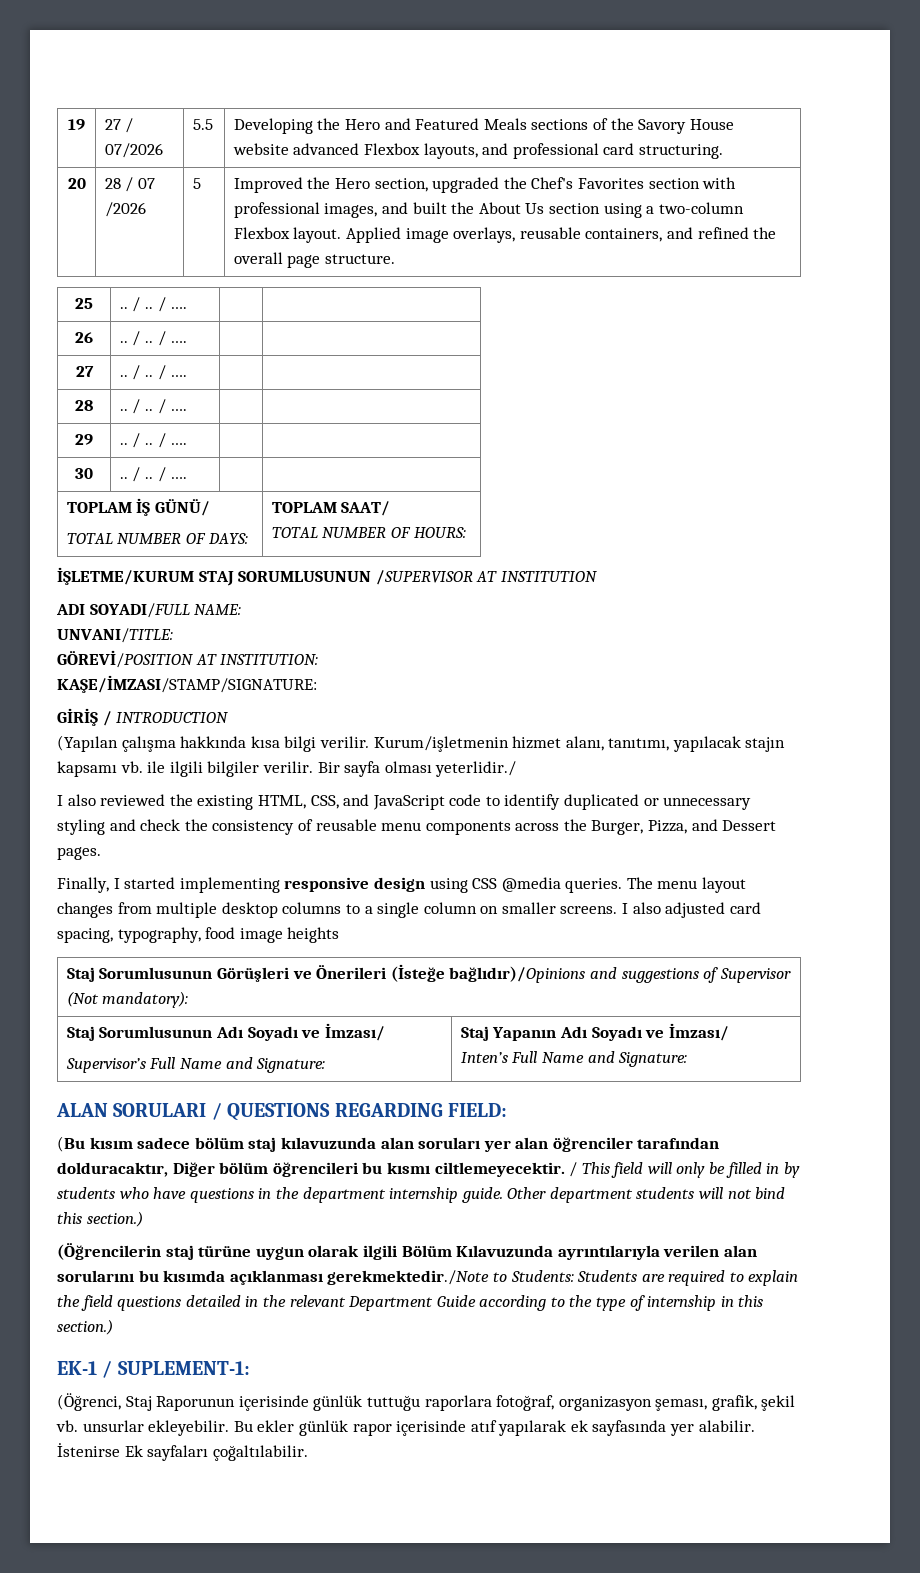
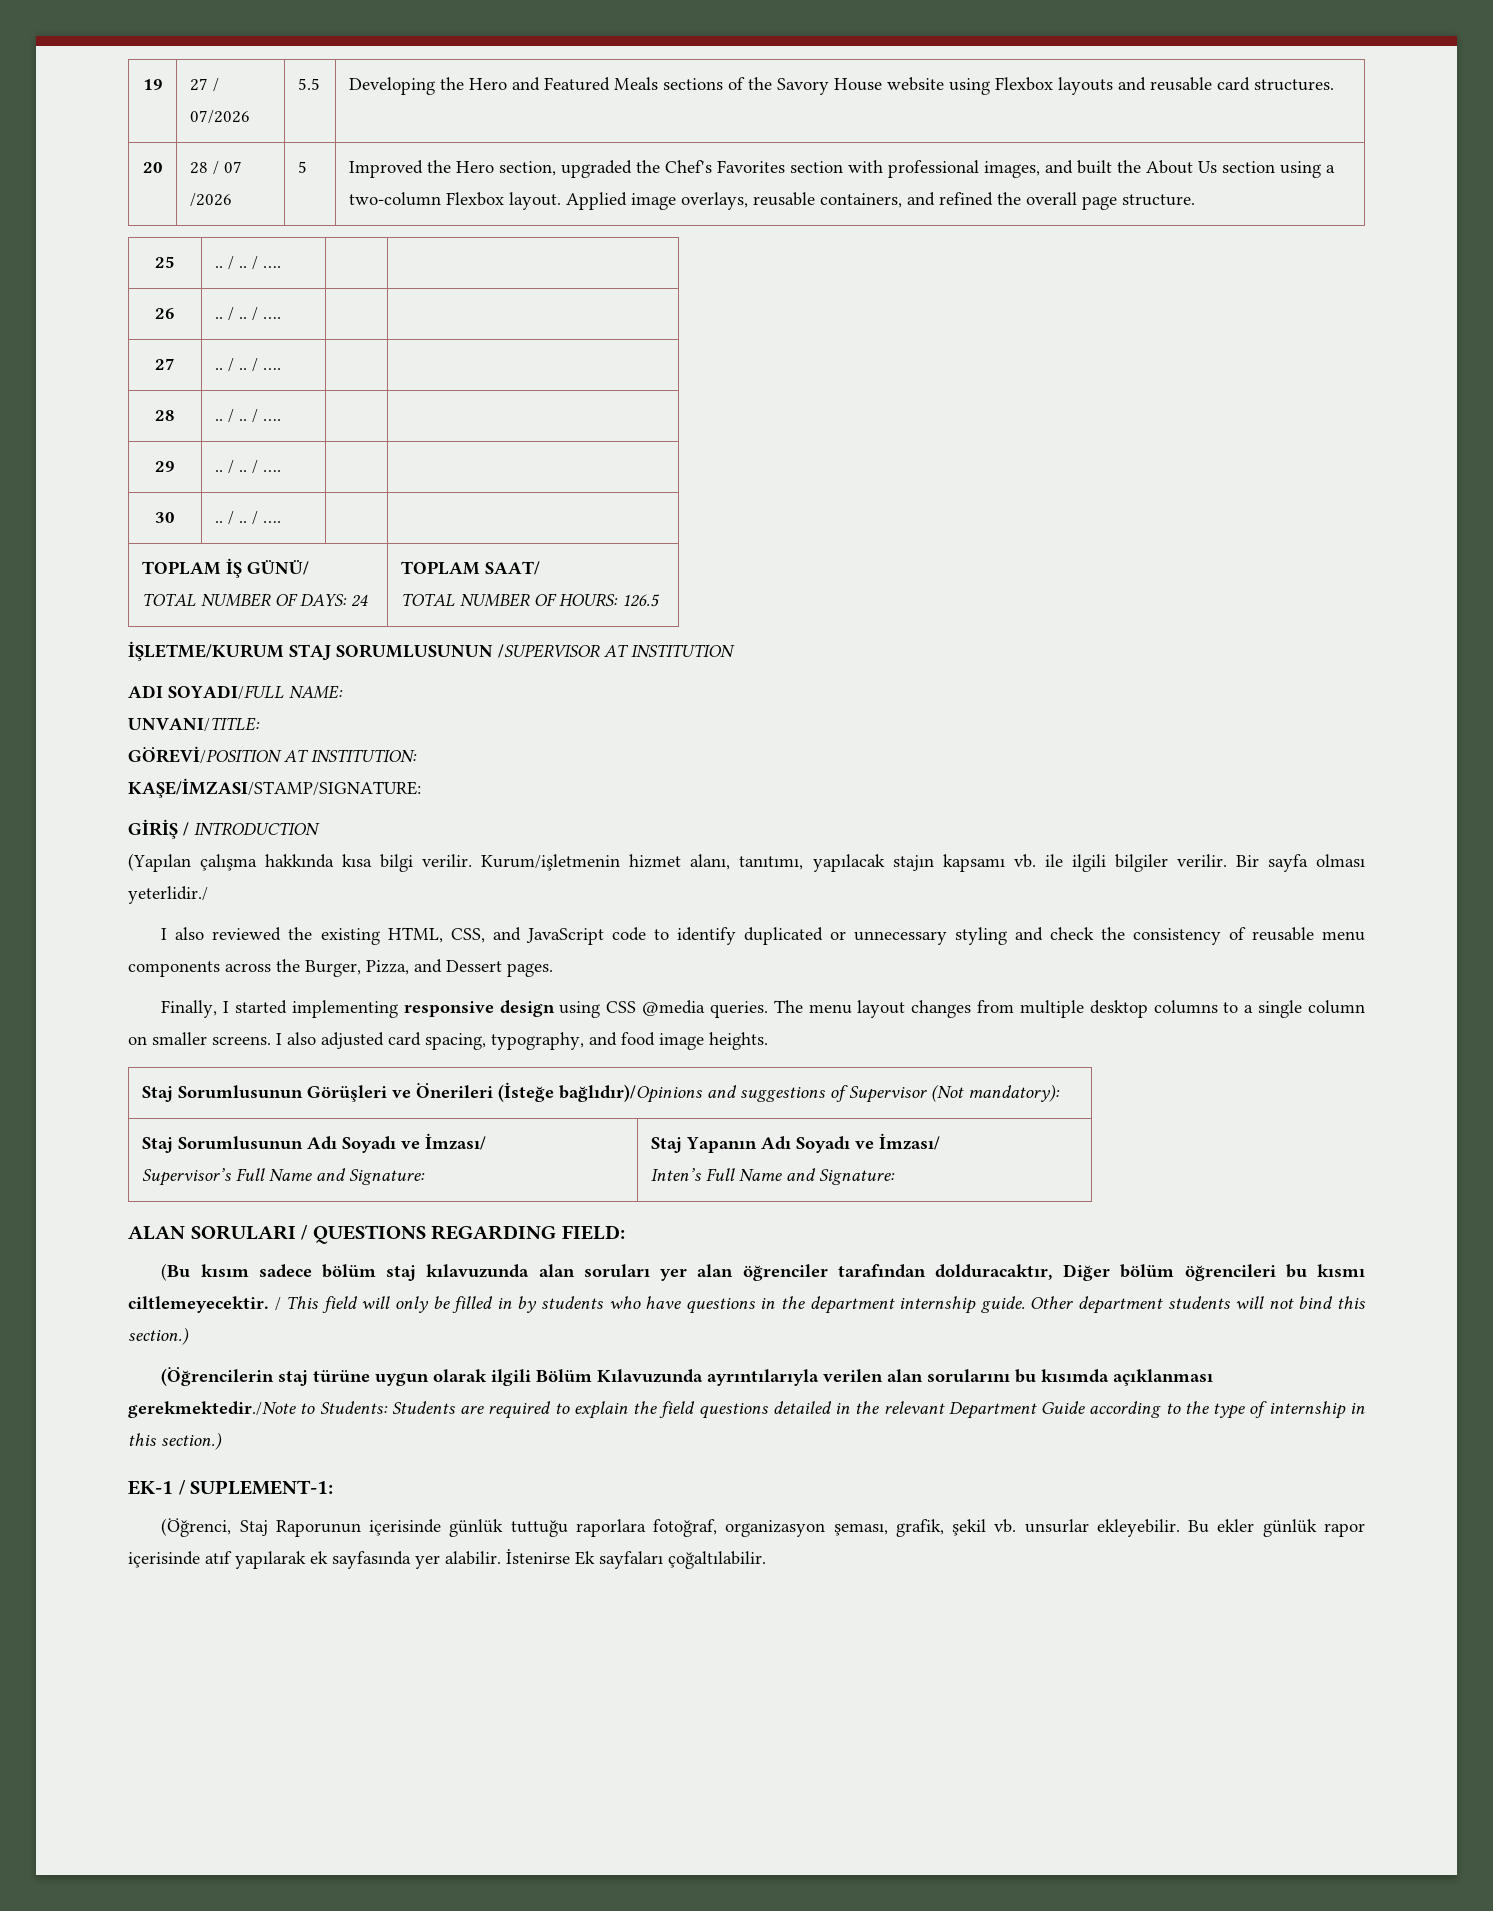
- 19 | 27 / 07/2026 | 5.5 | Developing the Hero and Featured Meals sections of the Savory House website advanced Flexbox layouts, and professional card structuring.
+ 19 | 27 / 07/2026 | 5.5 | Developing the Hero and Featured Meals sections of the Savory House website using Flexbox layouts and reusable card structures.
  TOPLAM İŞ GÜNÜ/
- TOTAL NUMBER OF DAYS: | TOPLAM SAAT/
- TOTAL NUMBER OF HOURS:
+ TOTAL NUMBER OF DAYS: 24 | TOPLAM SAAT/
+ TOTAL NUMBER OF HOURS: 126.5
- I also adjusted card spacing, typography, food image heights
+ I also adjusted card spacing, typography, and food image heights.

